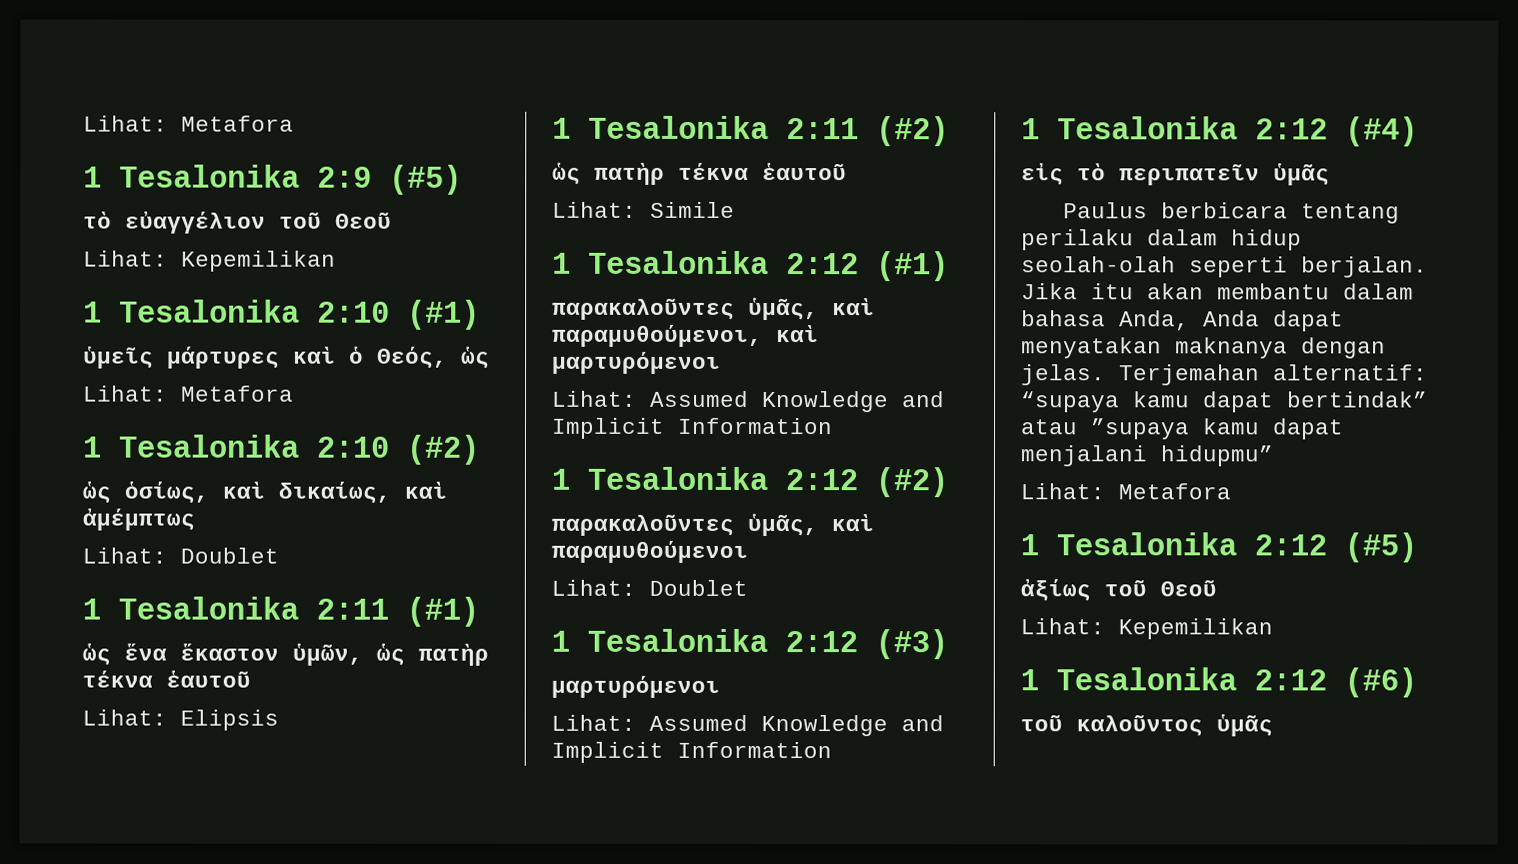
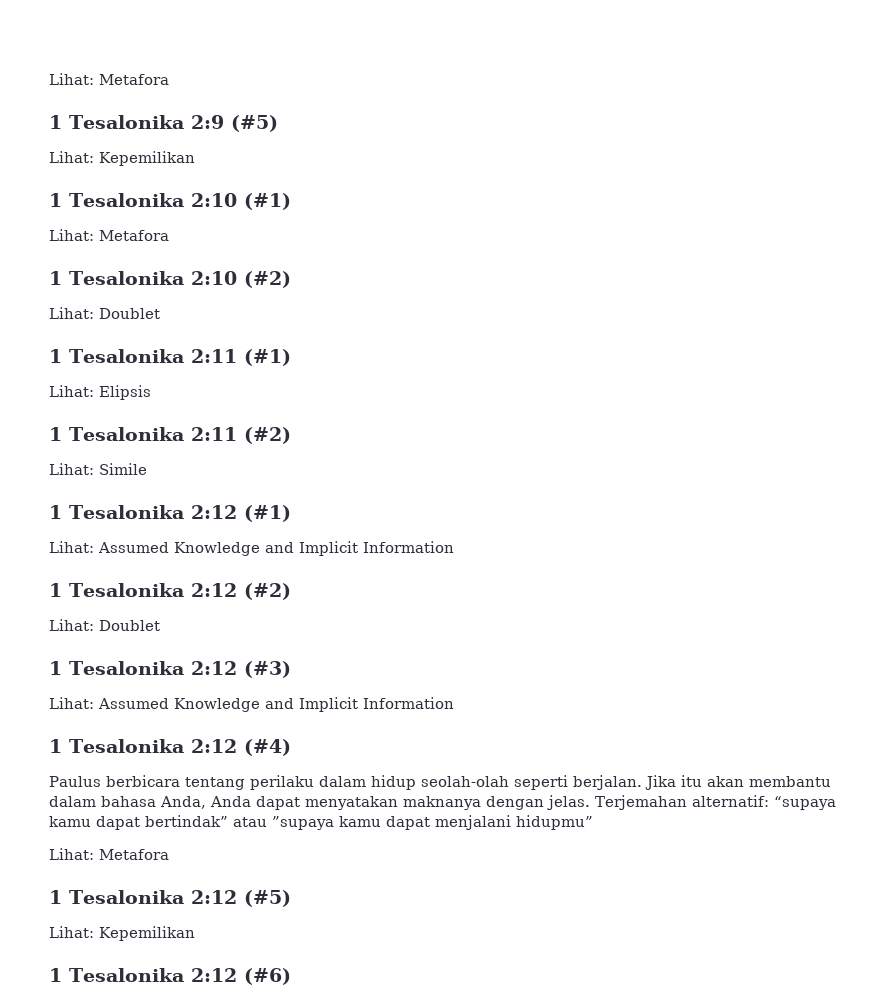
- τὸ εὐαγγέλιον τοῦ Θεοῦ
- ὑμεῖς μάρτυρες καὶ ὁ Θεός, ὡς
- ὡς ὁσίως, καὶ δικαίως, καὶ ἀμέμπτως
- ὡς ἕνα ἕκαστον ὑμῶν, ὡς πατὴρ τέκνα ἑαυτοῦ
  1 Tesalonika 2:11 (#2)
- ὡς πατὴρ τέκνα ἑαυτοῦ
- παρακαλοῦντες ὑμᾶς, καὶ παραμυθούμενοι, καὶ μαρτυρόμενοι
- παρακαλοῦντες ὑμᾶς, καὶ παραμυθούμενοι
  1 Tesalonika 2:12 (#3)
- μαρτυρόμενοι
- εἰς τὸ περιπατεῖν ὑμᾶς
- ἀξίως τοῦ Θεοῦ
- τοῦ καλοῦντος ὑμᾶς

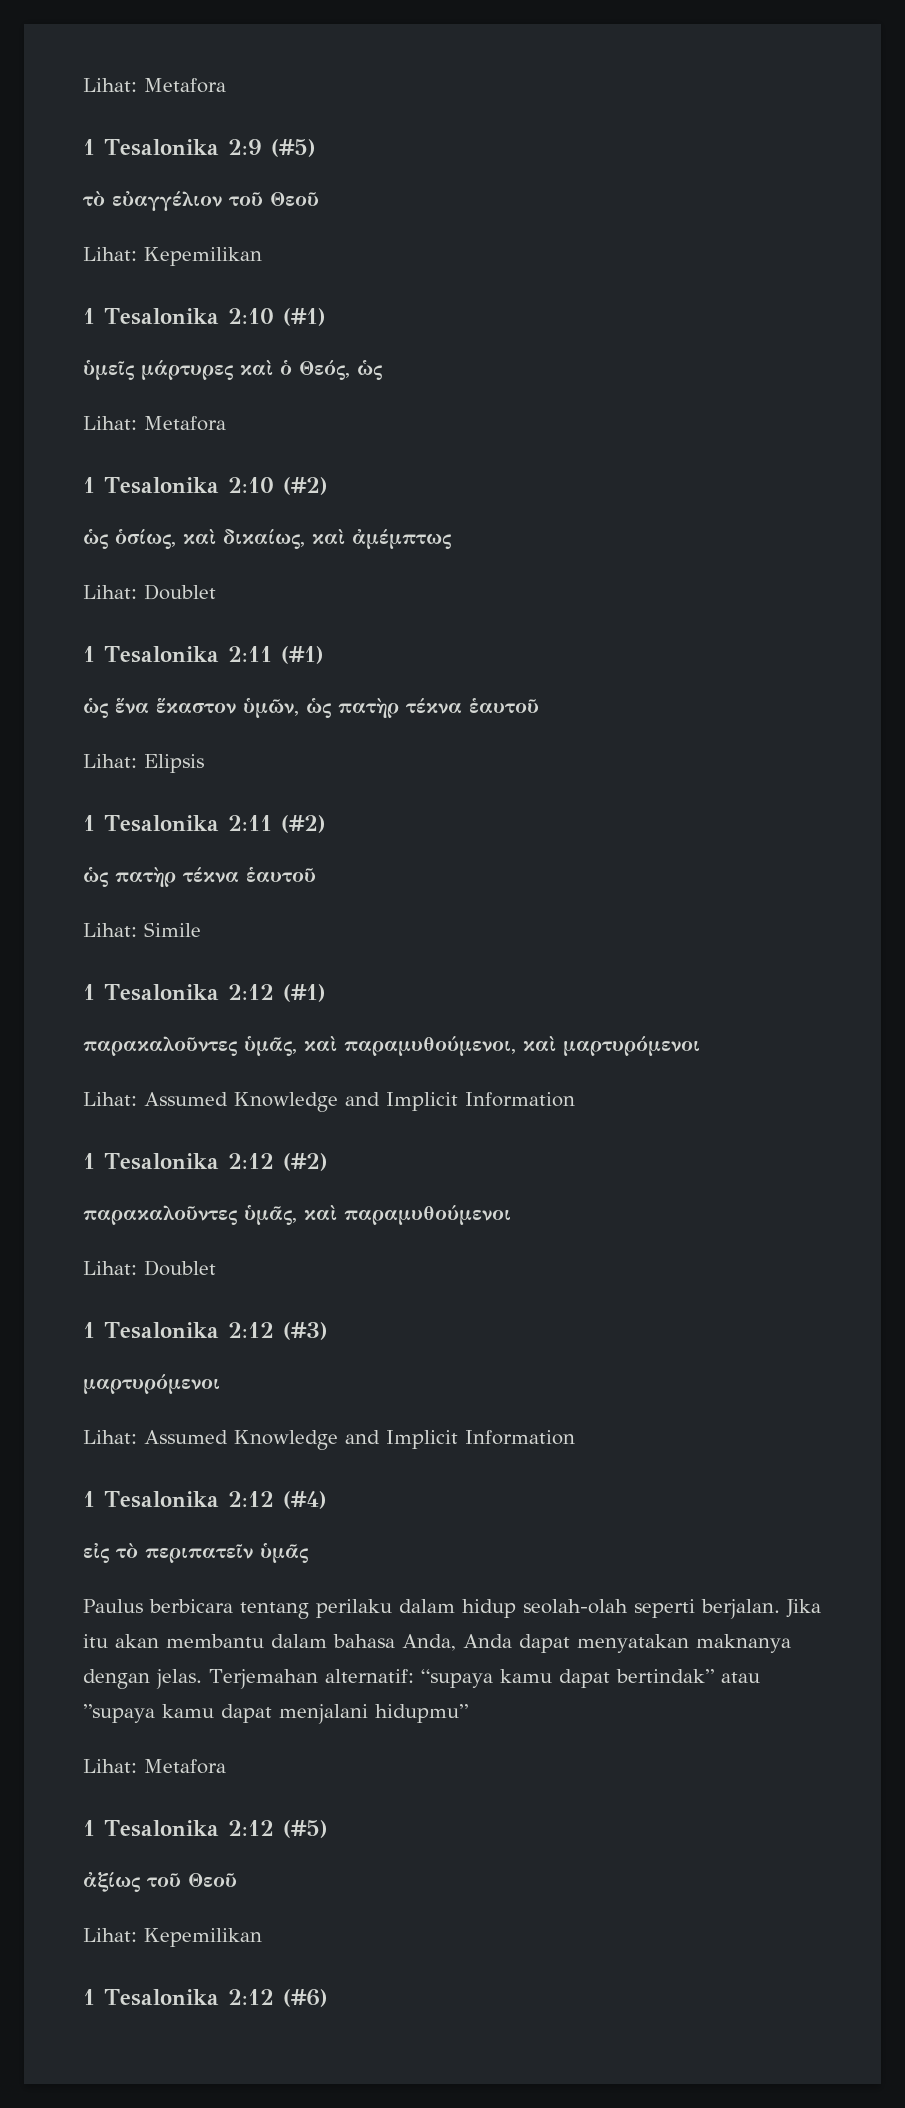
+ τὸ εὐαγγέλιον τοῦ Θεοῦ
+ ὑμεῖς μάρτυρες καὶ ὁ Θεός, ὡς
+ ὡς ὁσίως, καὶ δικαίως, καὶ ἀμέμπτως
+ ὡς ἕνα ἕκαστον ὑμῶν, ὡς πατὴρ τέκνα ἑαυτοῦ
  1 Tesalonika 2:11 (#2)
+ ὡς πατὴρ τέκνα ἑαυτοῦ
+ παρακαλοῦντες ὑμᾶς, καὶ παραμυθούμενοι, καὶ μαρτυρόμενοι
+ παρακαλοῦντες ὑμᾶς, καὶ παραμυθούμενοι
  1 Tesalonika 2:12 (#3)
+ μαρτυρόμενοι
+ εἰς τὸ περιπατεῖν ὑμᾶς
+ ἀξίως τοῦ Θεοῦ

